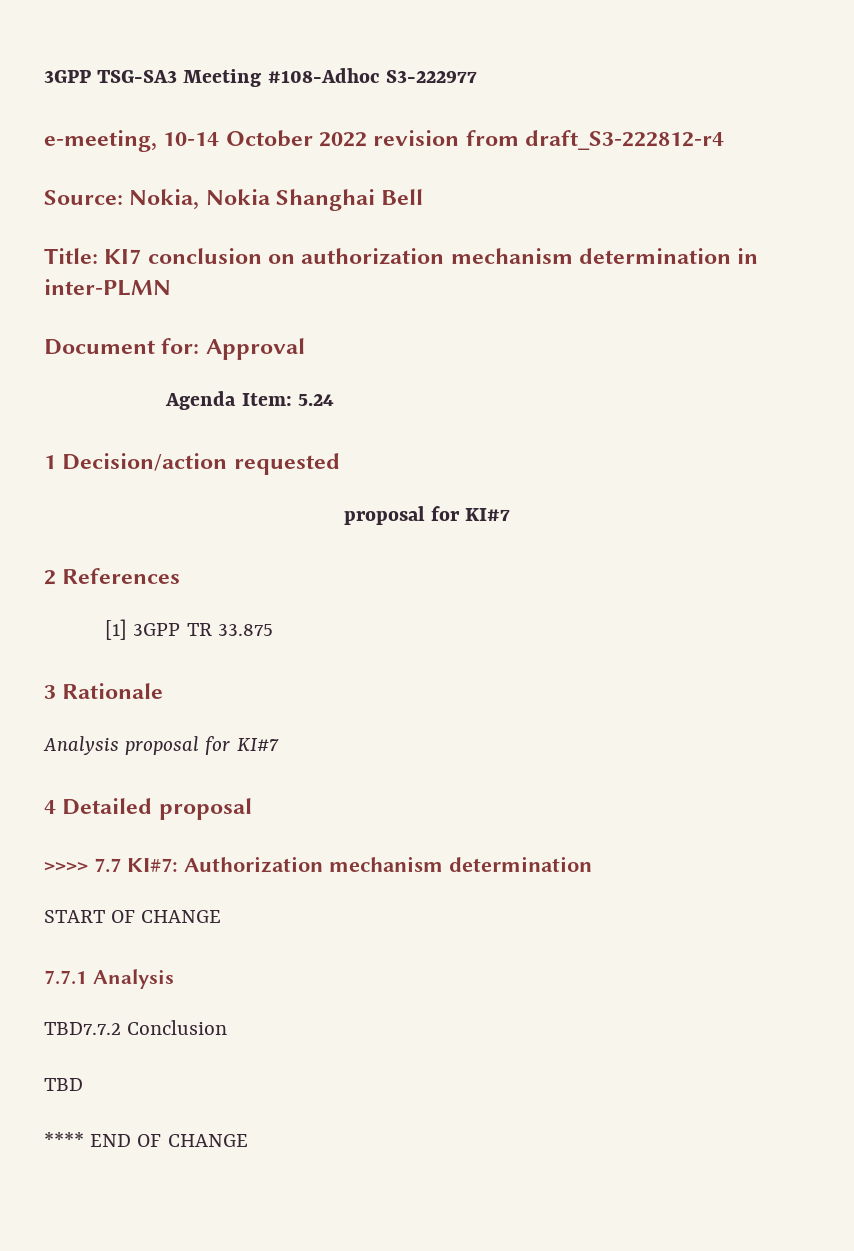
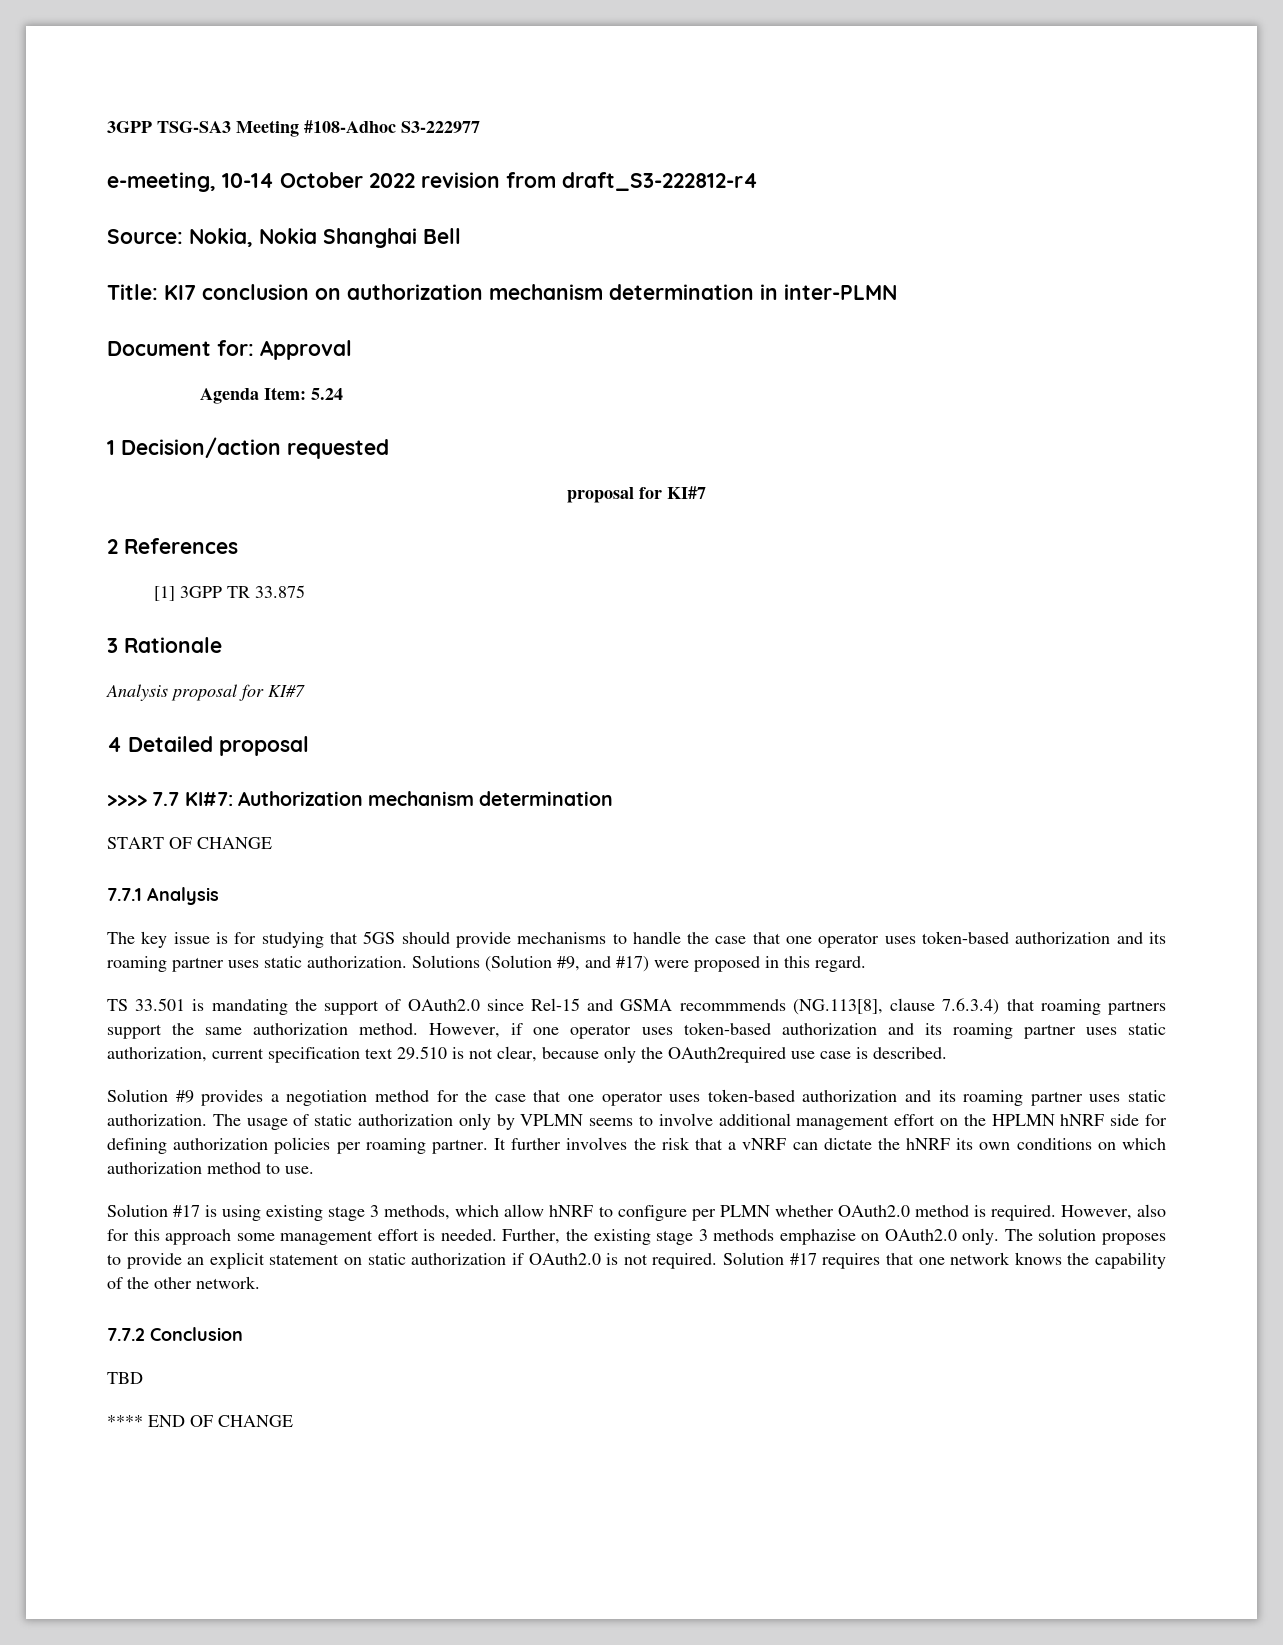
- TBD7.7.2 Conclusion
+ The key issue is for studying that 5GS should provide mechanisms to handle the case that one operator uses token-based authorization and its roaming partner uses static authorization. Solutions (Solution #9, and #17) were proposed in this regard.
+ TS 33.501 is mandating the support of OAuth2.0 since Rel-15 and GSMA recommmends (NG.113[8], clause 7.6.3.4) that roaming partners support the same authorization method. However, if one operator uses token-based authorization and its roaming partner uses static authorization, current specification text 29.510 is not clear, because only the OAuth2required use case is described.
+ Solution #9 provides a negotiation method for the case that one operator uses token-based authorization and its roaming partner uses static authorization. The usage of static authorization only by VPLMN seems to involve additional management effort on the HPLMN hNRF side for defining authorization policies per roaming partner. It further involves the risk that a vNRF can dictate the hNRF its own conditions on which authorization method to use.
+ Solution #17 is using existing stage 3 methods, which allow hNRF to configure per PLMN whether OAuth2.0 method is required. However, also for this approach some management effort is needed. Further, the existing stage 3 methods emphazise on OAuth2.0 only. The solution proposes to provide an explicit statement on static authorization if OAuth2.0 is not required. Solution #17 requires that one network knows the capability of the other network.
+ 7.7.2 Conclusion

